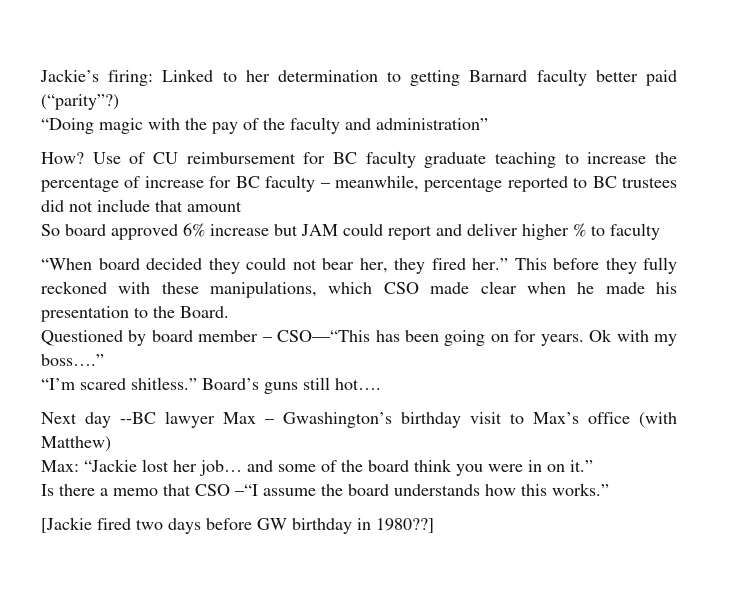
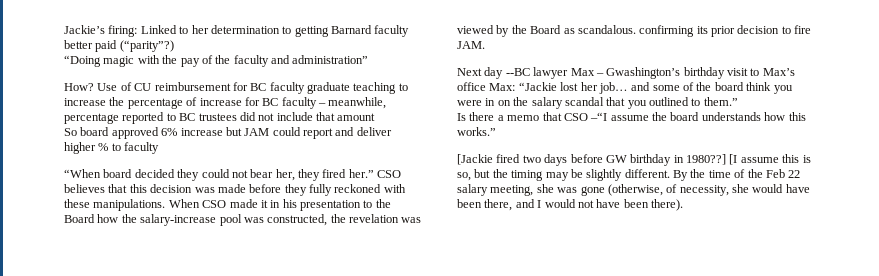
- This before they fully reckoned with these manipulations, which CSO made clear when he made his presentation to the Board.
- Questioned by board member – CSO—“This has been going on for years. Ok with my boss….”
- “I’m scared shitless.” Board’s guns still hot….
+ CSO believes that this decision was made before they fully reckoned with these manipulations. When CSO made it in his presentation to the Board how the salary-increase pool was constructed, the revelation was viewed by the Board as scandalous. confirming its prior decision to fire JAM.
- Next day --BC lawyer Max – Gwashington’s birthday visit to Max’s office (with Matthew)
- Max: “Jackie lost her job… and some of the board think you were in on it.”
+ Next day --BC lawyer Max – Gwashington’s birthday visit to Max’s office Max: “Jackie lost her job… and some of the board think you were in on the salary scandal that you outlined to them.”
+ [I assume this is so, but the timing may be slightly different. By the time of the Feb 22 salary meeting, she was gone (otherwise, of necessity, she would have been there, and I would not have been there).

